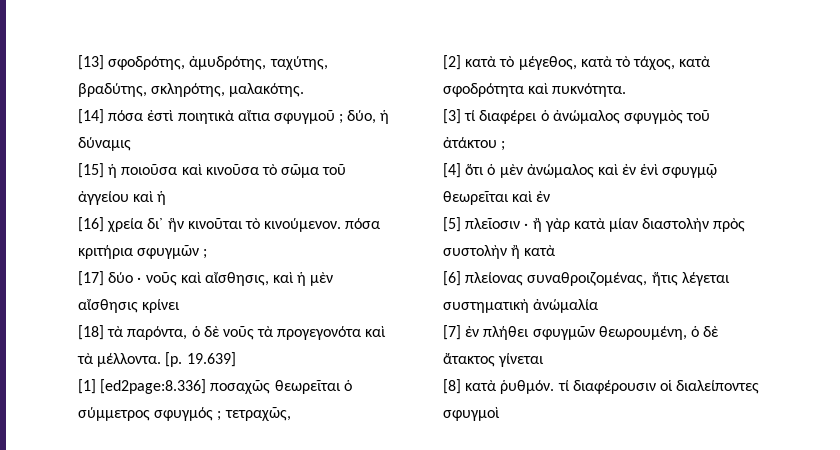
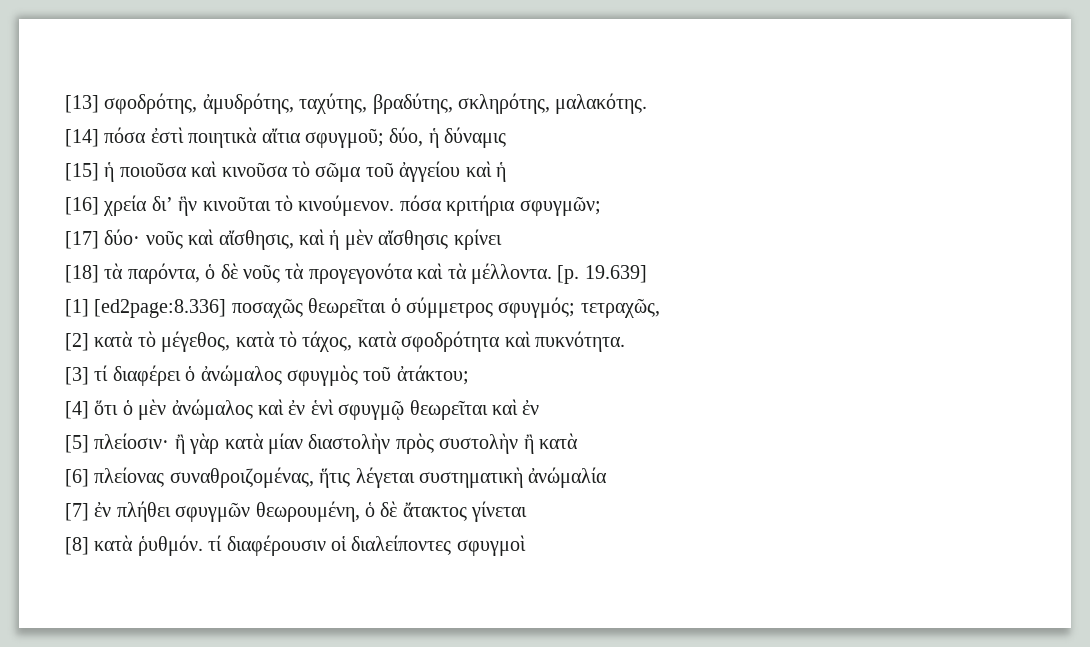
- [14] πόσα ἐστὶ ποιητικὰ αἴτια σφυγμοῦ ; δύο, ἡ δύναμις
+ [14] πόσα ἐστὶ ποιητικὰ αἴτια σφυγμοῦ; δύο, ἡ δύναμις
- [16] χρεία δι᾽ ἣν κινοῦται τὸ κινούμενον. πόσα κριτήρια σφυγμῶν ;
+ [16] χρεία δι’ ἣν κινοῦται τὸ κινούμενον. πόσα κριτήρια σφυγμῶν;
- [17] δύο · νοῦς καὶ αἴσθησις, καὶ ἡ μὲν αἴσθησις κρίνει
+ [17] δύο· νοῦς καὶ αἴσθησις, καὶ ἡ μὲν αἴσθησις κρίνει
- [1] [ed2page:8.336] ποσαχῶς θεωρεῖται ὁ σύμμετρος σφυγμός ; τετραχῶς,
+ [1] [ed2page:8.336] ποσαχῶς θεωρεῖται ὁ σύμμετρος σφυγμός; τετραχῶς,
- [3] τί διαφέρει ὁ ἀνώμαλος σφυγμὸς τοῦ ἀτάκτου ;
+ [3] τί διαφέρει ὁ ἀνώμαλος σφυγμὸς τοῦ ἀτάκτου;
- [5] πλεῖοσιν · ἢ γὰρ κατὰ μίαν διαστολὴν πρὸς συστολὴν ἢ κατὰ
+ [5] πλείοσιν· ἢ γὰρ κατὰ μίαν διαστολὴν πρὸς συστολὴν ἢ κατὰ

